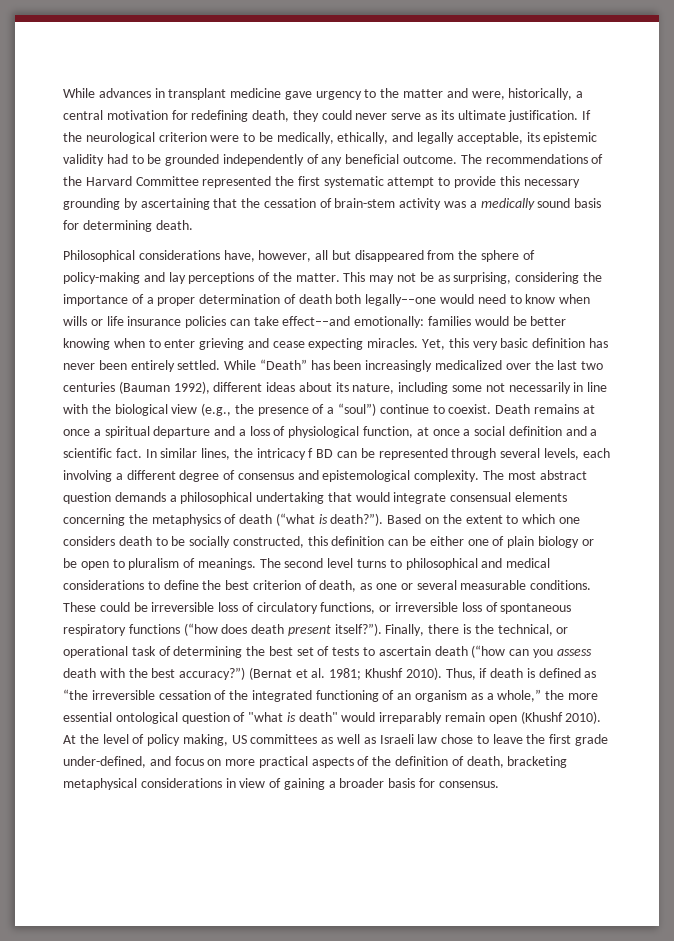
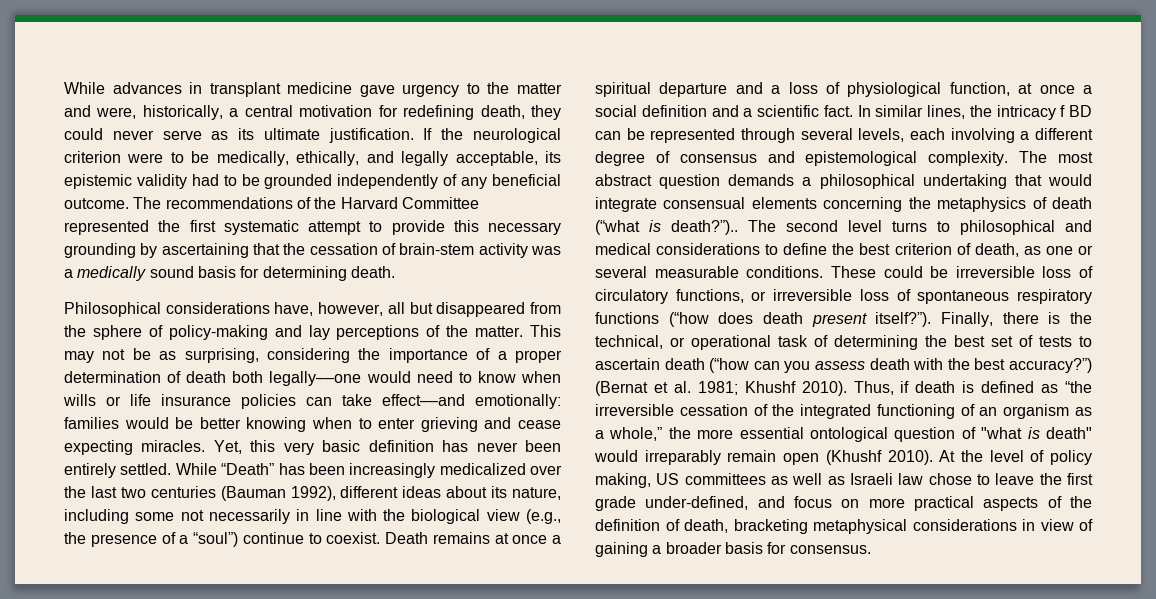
- The most abstract question demands a philosophical undertaking that would integrate consensual elements concerning the metaphysics of death (“what is death?”). Based on the extent to which one considers death to be socially constructed, this definition can be either one of plain biology or be open to pluralism of meanings.
+ The most abstract question demands a philosophical undertaking that would integrate consensual elements concerning the metaphysics of death (“what is death?”)..

